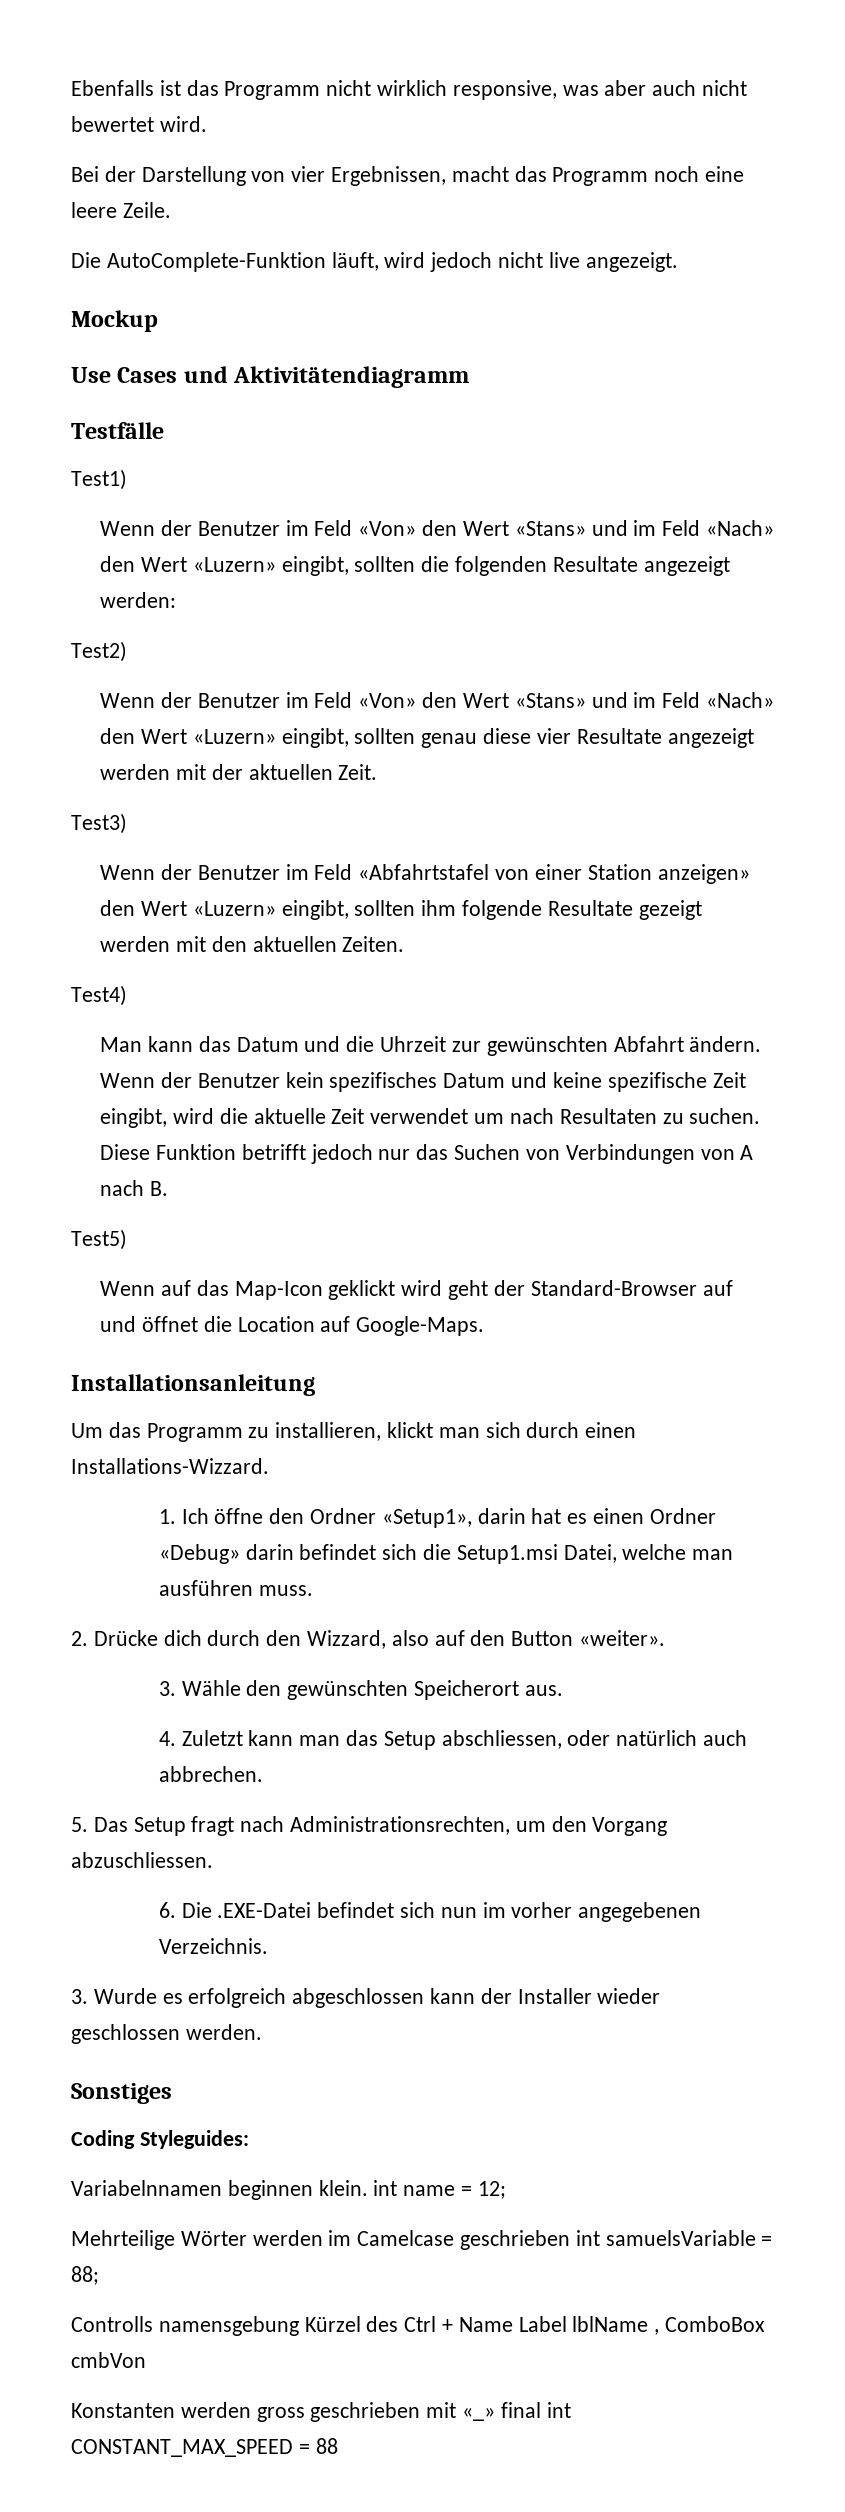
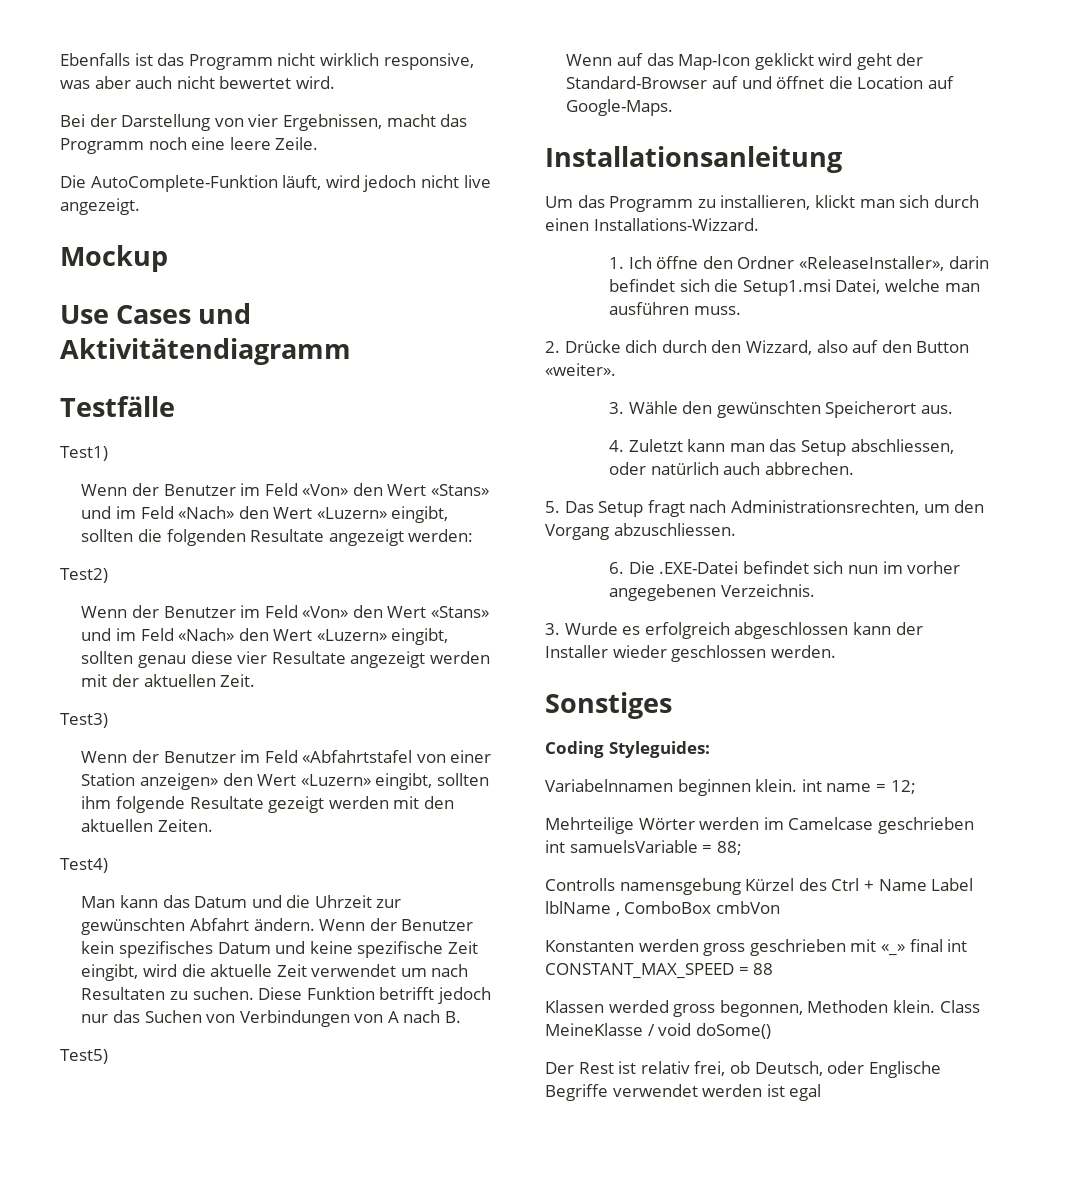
- 1. Ich öffne den Ordner «Setup1», darin hat es einen Ordner «Debug» darin befindet sich die Setup1.msi Datei, welche man ausführen muss.
+ 1. Ich öffne den Ordner «ReleaseInstaller», darin befindet sich die Setup1.msi Datei, welche man ausführen muss.
+ Klassen werded gross begonnen, Methoden klein. Class MeineKlasse / void doSome()
+ Der Rest ist relativ frei, ob Deutsch, oder Englische Begriffe verwendet werden ist egal

